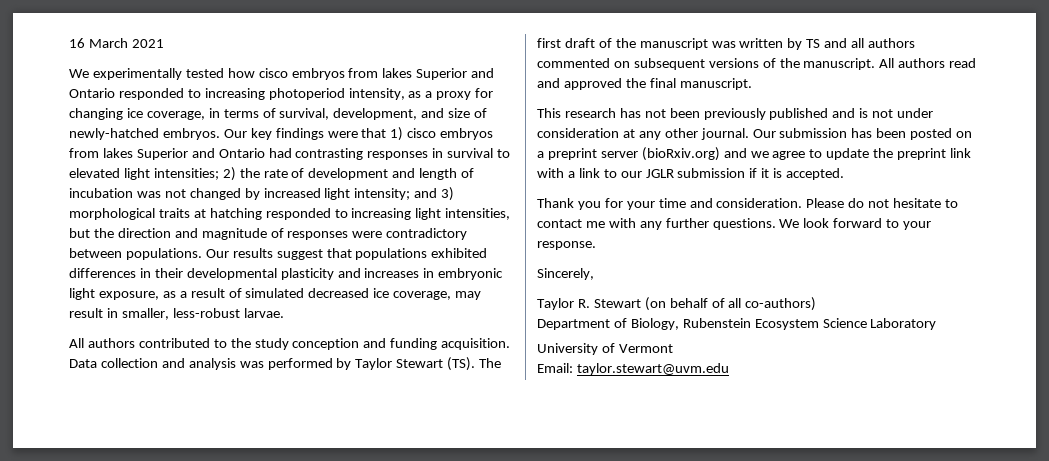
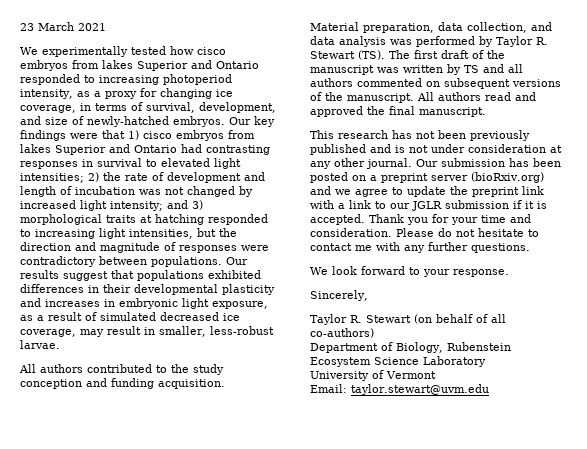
- 16 March 2021
+ 23 March 2021
- Data collection and analysis was performed by Taylor Stewart (TS). The first draft of the manuscript was written by TS and all authors commented on subsequent versions of the manuscript.
+ Material preparation, data collection, and data analysis was performed by Taylor R. Stewart (TS). The first draft of the manuscript was written by TS and all authors commented on subsequent versions of the manuscript.
- Our submission has been posted on a preprint server (bioRxiv.org) and we agree to update the preprint link with a link to our JGLR submission if it is accepted.
- Thank you for your time and consideration.
+ Our submission has been posted on a preprint server (bioRxiv.org) and we agree to update the preprint link with a link to our JGLR submission if it is accepted. Thank you for your time and consideration.
- Please do not hesitate to contact me with any further questions. We look forward to your response.
+ Please do not hesitate to contact me with any further questions.
+ We look forward to your response.

